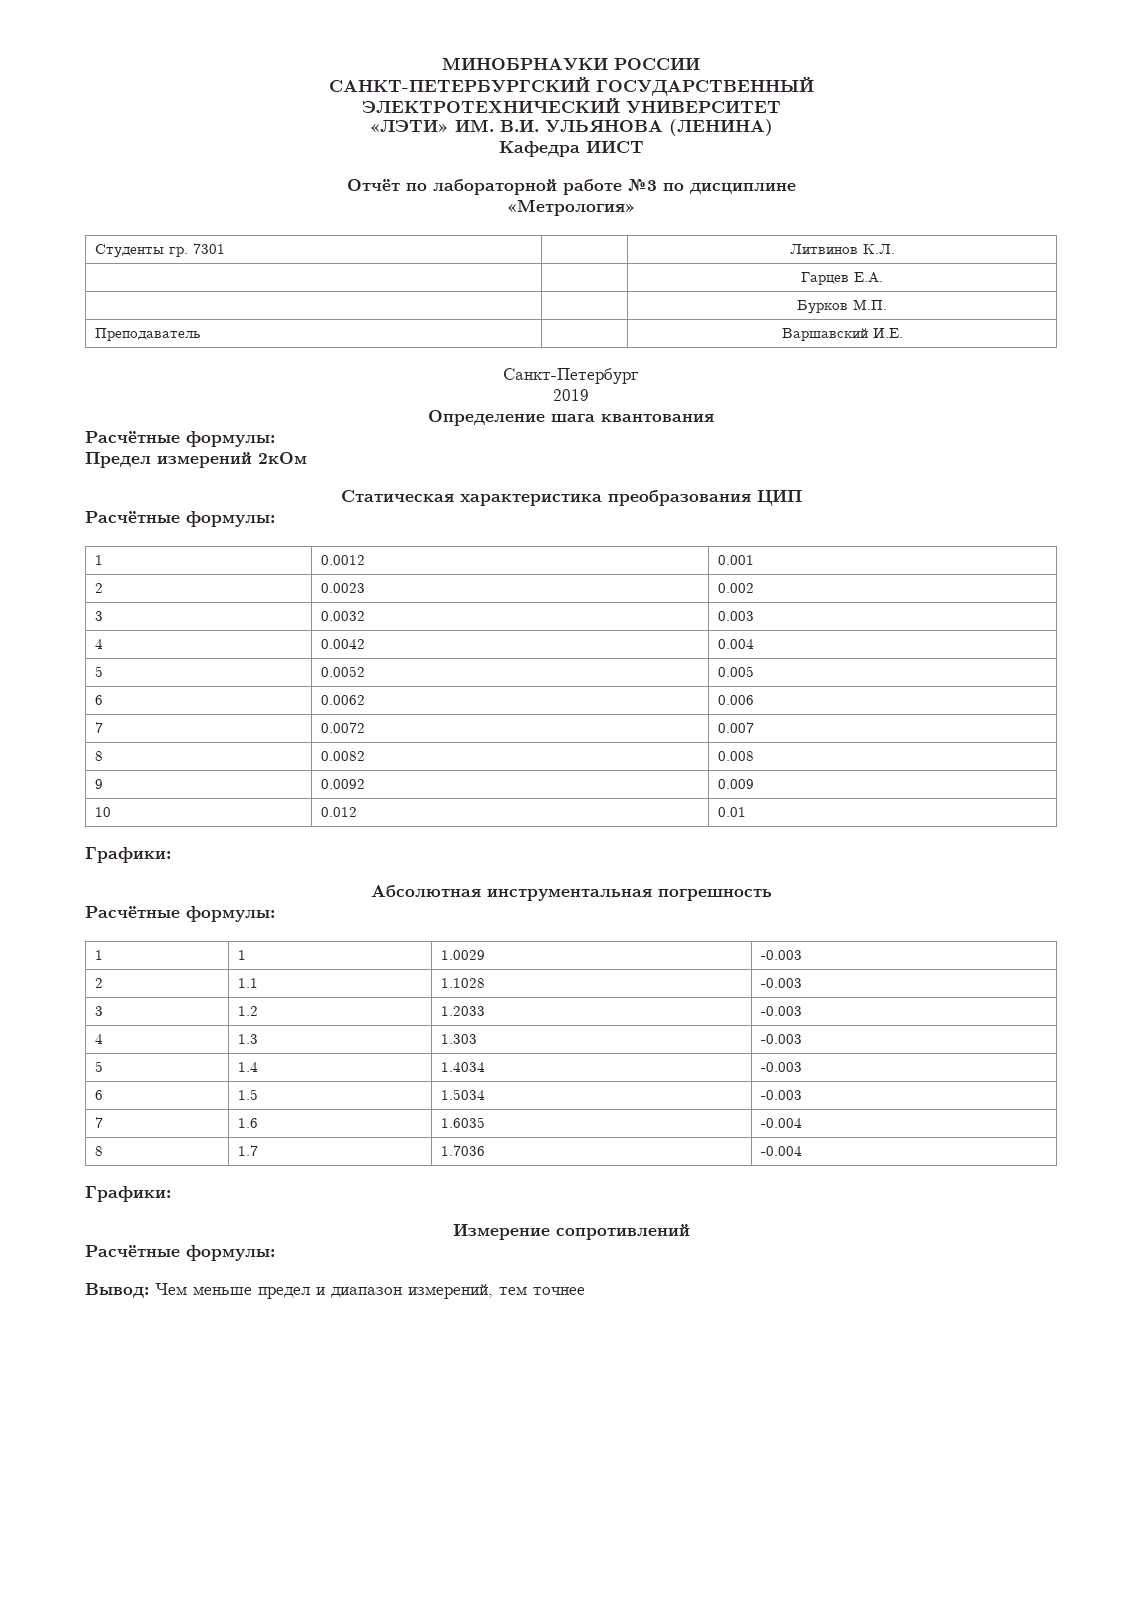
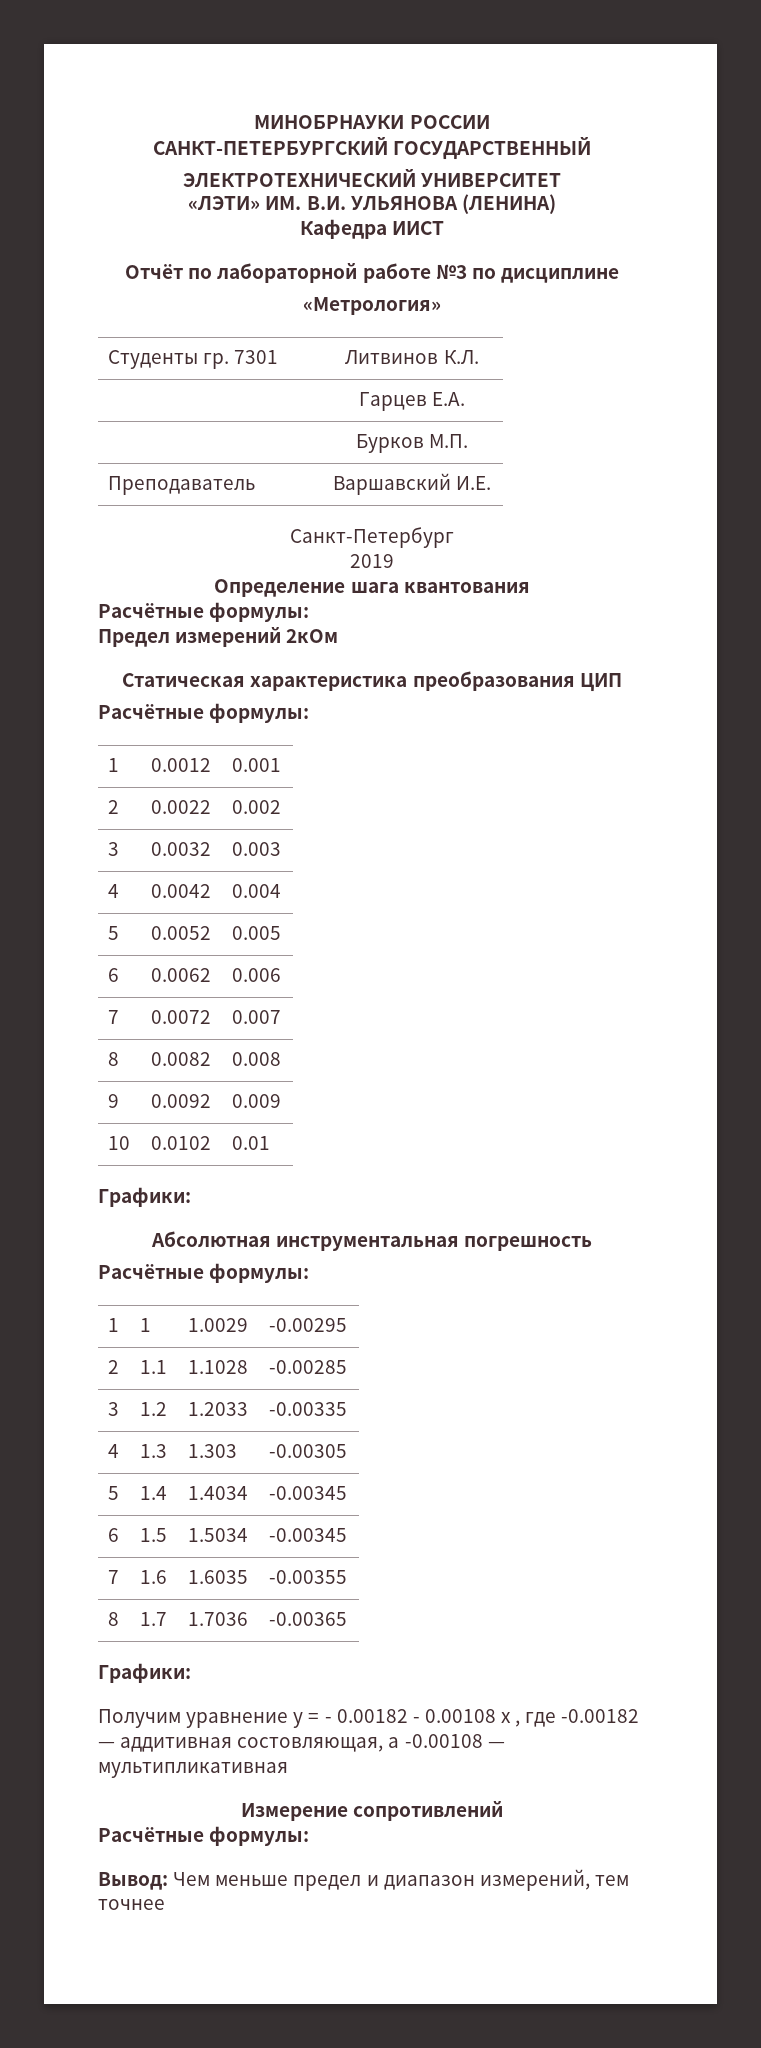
- 2 | 0.0023 | 0.002
+ 2 | 0.0022 | 0.002
- 10 | 0.012 | 0.01
+ 10 | 0.0102 | 0.01
- 1 | 1 | 1.0029 | -0.003
+ 1 | 1 | 1.0029 | -0.00295
- 2 | 1.1 | 1.1028 | -0.003
+ 2 | 1.1 | 1.1028 | -0.00285
- 3 | 1.2 | 1.2033 | -0.003
+ 3 | 1.2 | 1.2033 | -0.00335
- 4 | 1.3 | 1.303 | -0.003
+ 4 | 1.3 | 1.303 | -0.00305
- 5 | 1.4 | 1.4034 | -0.003
+ 5 | 1.4 | 1.4034 | -0.00345
- 6 | 1.5 | 1.5034 | -0.003
+ 6 | 1.5 | 1.5034 | -0.00345
- 7 | 1.6 | 1.6035 | -0.004
+ 7 | 1.6 | 1.6035 | -0.00355
- 8 | 1.7 | 1.7036 | -0.004
+ 8 | 1.7 | 1.7036 | -0.00365
  Графики:
+ Получим уравнение y = - 0.00182 - 0.00108 x , где -0.00182 — аддитивная состовляющая, а -0.00108 — мультипликативная

